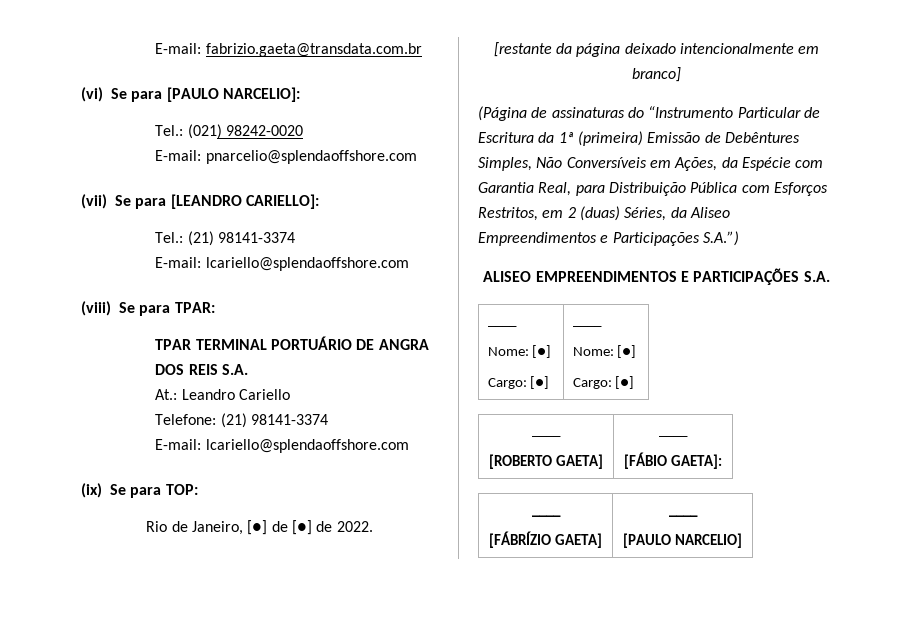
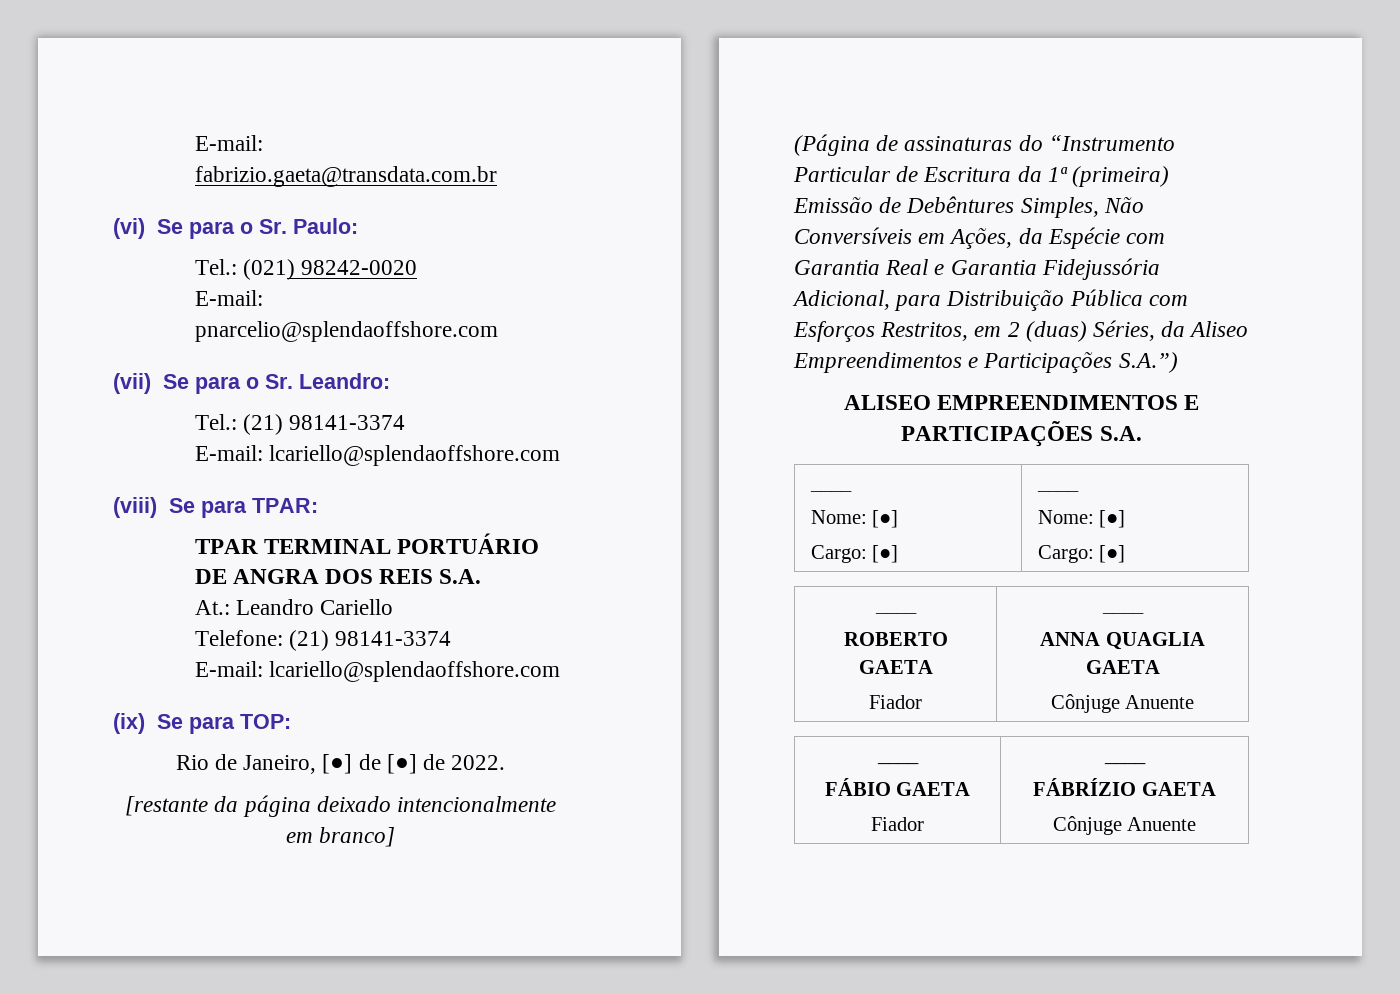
- (vi) Se para [PAULO NARCELIO]:
+ (vi) Se para o Sr. Paulo:
- (vii) Se para [LEANDRO CARIELLO]:
+ (vii) Se para o Sr. Leandro:
- (Página de assinaturas do “Instrumento Particular de Escritura da 1ª (primeira) Emissão de Debêntures Simples, Não Conversíveis em Ações, da Espécie com Garantia Real, para Distribuição Pública com Esforços Restritos, em 2 (duas) Séries, da Aliseo Empreendimentos e Participações S.A.”)
+ (Página de assinaturas do “Instrumento Particular de Escritura da 1ª (primeira) Emissão de Debêntures Simples, Não Conversíveis em Ações, da Espécie com Garantia Real e Garantia Fidejussória Adicional, para Distribuição Pública com Esforços Restritos, em 2 (duas) Séries, da Aliseo Empreendimentos e Participações S.A.”)
  ALISEO EMPREENDIMENTOS E PARTICIPAÇÕES S.A.
  ____
  Nome: [●]
  Cargo: [●] | ____
  Nome: [●]
  Cargo: [●]
  ____
- [ROBERTO GAETA] | ____
- [FÁBIO GAETA]:
+ ROBERTO GAETA
+ Fiador | ____
+ ANNA QUAGLIA GAETA
+ Cônjuge Anuente
  ____
- [FÁBRÍZIO GAETA] | ____
- [PAULO NARCELIO]
+ FÁBIO GAETA
+ Fiador | ____
+ FÁBRÍZIO GAETA
+ Cônjuge Anuente

